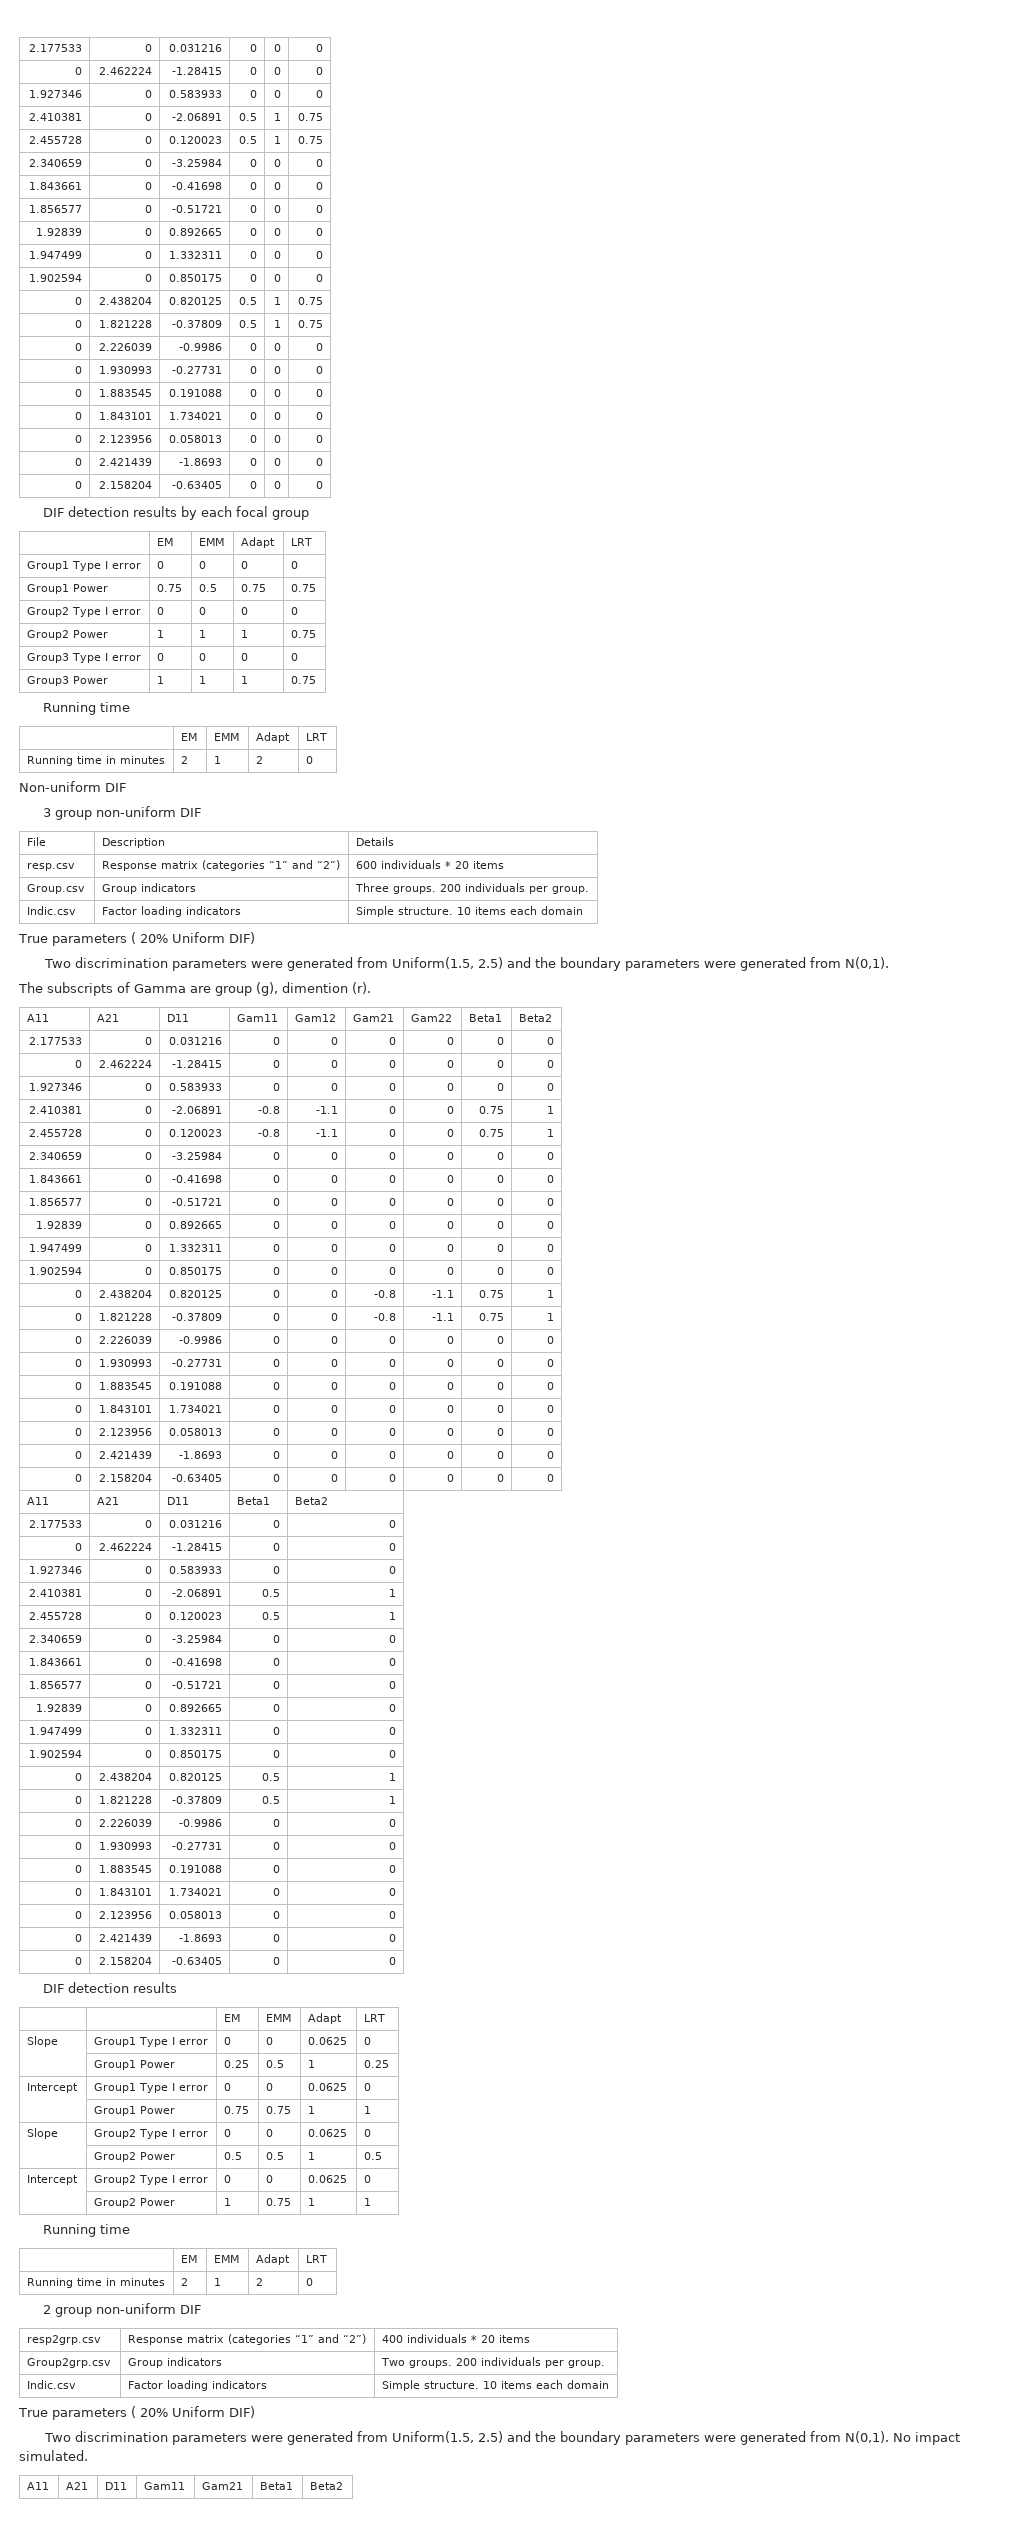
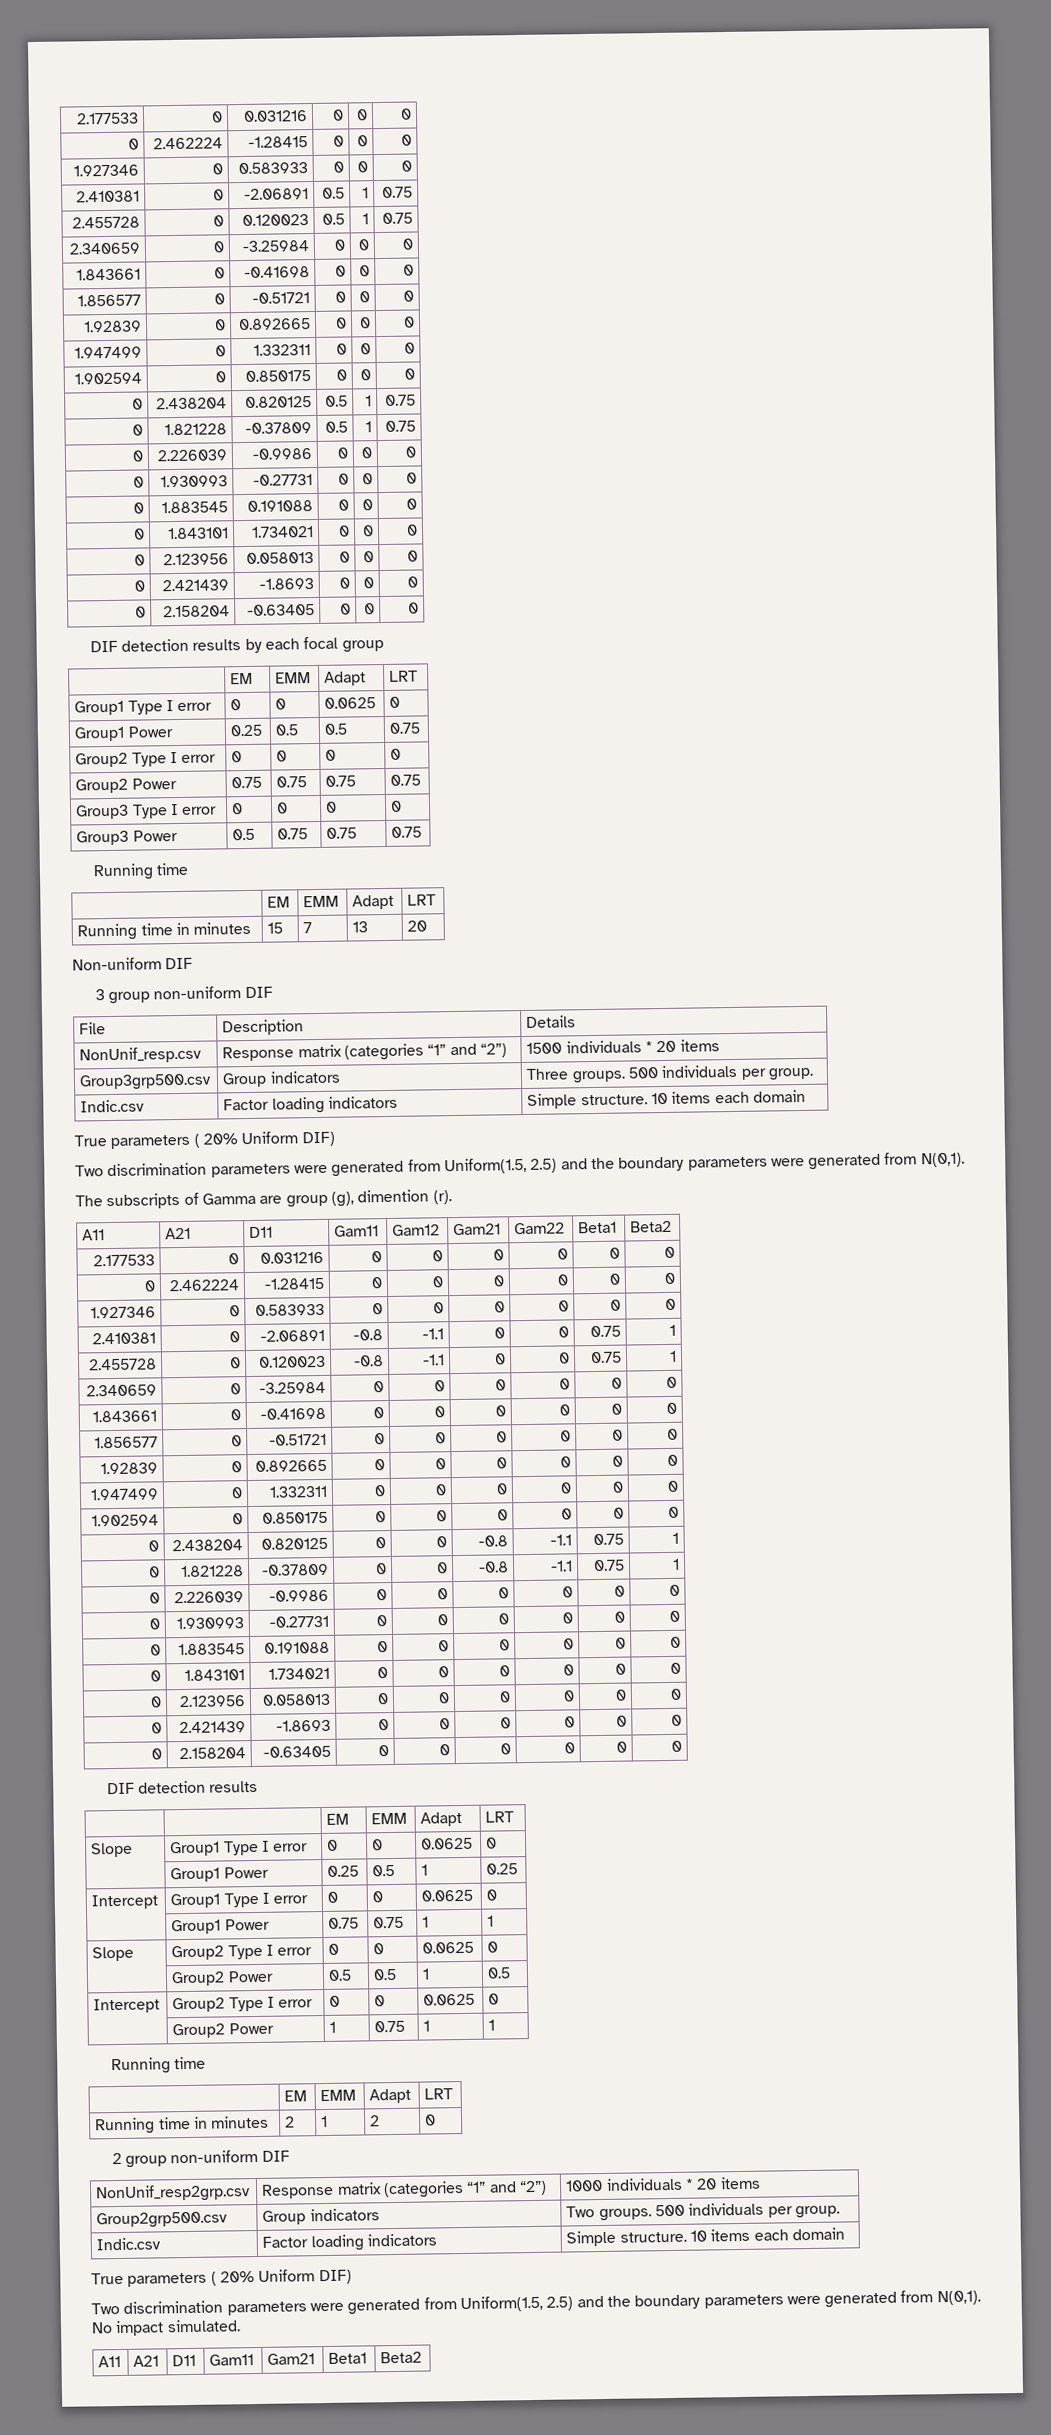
  DIF detection results by each focal group
  | EM | EMM | Adapt | LRT
- Group1 Type I error | 0 | 0 | 0 | 0
+ Group1 Type I error | 0 | 0 | 0.0625 | 0
- Group1 Power | 0.75 | 0.5 | 0.75 | 0.75
+ Group1 Power | 0.25 | 0.5 | 0.5 | 0.75
- Group2 Power | 1 | 1 | 1 | 0.75
+ Group2 Power | 0.75 | 0.75 | 0.75 | 0.75
- Group3 Power | 1 | 1 | 1 | 0.75
+ Group3 Power | 0.5 | 0.75 | 0.75 | 0.75
  Running time
  | EM | EMM | Adapt | LRT
- Running time in minutes | 2 | 1 | 2 | 0
+ Running time in minutes | 15 | 7 | 13 | 20
- resp.csv | Response matrix (categories “1” and “2”) | 600 individuals * 20 items
- Group.csv | Group indicators | Three groups. 200 individuals per group.
+ NonUnif_resp.csv | Response matrix (categories “1” and “2”) | 1500 individuals * 20 items
+ Group3grp500.csv | Group indicators | Three groups. 500 individuals per group.
- A11 | A21 | D11 | Beta1 | Beta2
- 2.177533 | 0 | 0.031216 | 0 | 0
- 0 | 2.462224 | -1.28415 | 0 | 0
- 1.927346 | 0 | 0.583933 | 0 | 0
- 2.410381 | 0 | -2.06891 | 0.5 | 1
- 2.455728 | 0 | 0.120023 | 0.5 | 1
- 2.340659 | 0 | -3.25984 | 0 | 0
- 1.843661 | 0 | -0.41698 | 0 | 0
- 1.856577 | 0 | -0.51721 | 0 | 0
- 1.92839 | 0 | 0.892665 | 0 | 0
- 1.947499 | 0 | 1.332311 | 0 | 0
- 1.902594 | 0 | 0.850175 | 0 | 0
- 0 | 2.438204 | 0.820125 | 0.5 | 1
- 0 | 1.821228 | -0.37809 | 0.5 | 1
- 0 | 2.226039 | -0.9986 | 0 | 0
- 0 | 1.930993 | -0.27731 | 0 | 0
- 0 | 1.883545 | 0.191088 | 0 | 0
- 0 | 1.843101 | 1.734021 | 0 | 0
- 0 | 2.123956 | 0.058013 | 0 | 0
- 0 | 2.421439 | -1.8693 | 0 | 0
- 0 | 2.158204 | -0.63405 | 0 | 0
- resp2grp.csv | Response matrix (categories “1” and “2”) | 400 individuals * 20 items
- Group2grp.csv | Group indicators | Two groups. 200 individuals per group.
+ NonUnif_resp2grp.csv | Response matrix (categories “1” and “2”) | 1000 individuals * 20 items
+ Group2grp500.csv | Group indicators | Two groups. 500 individuals per group.

